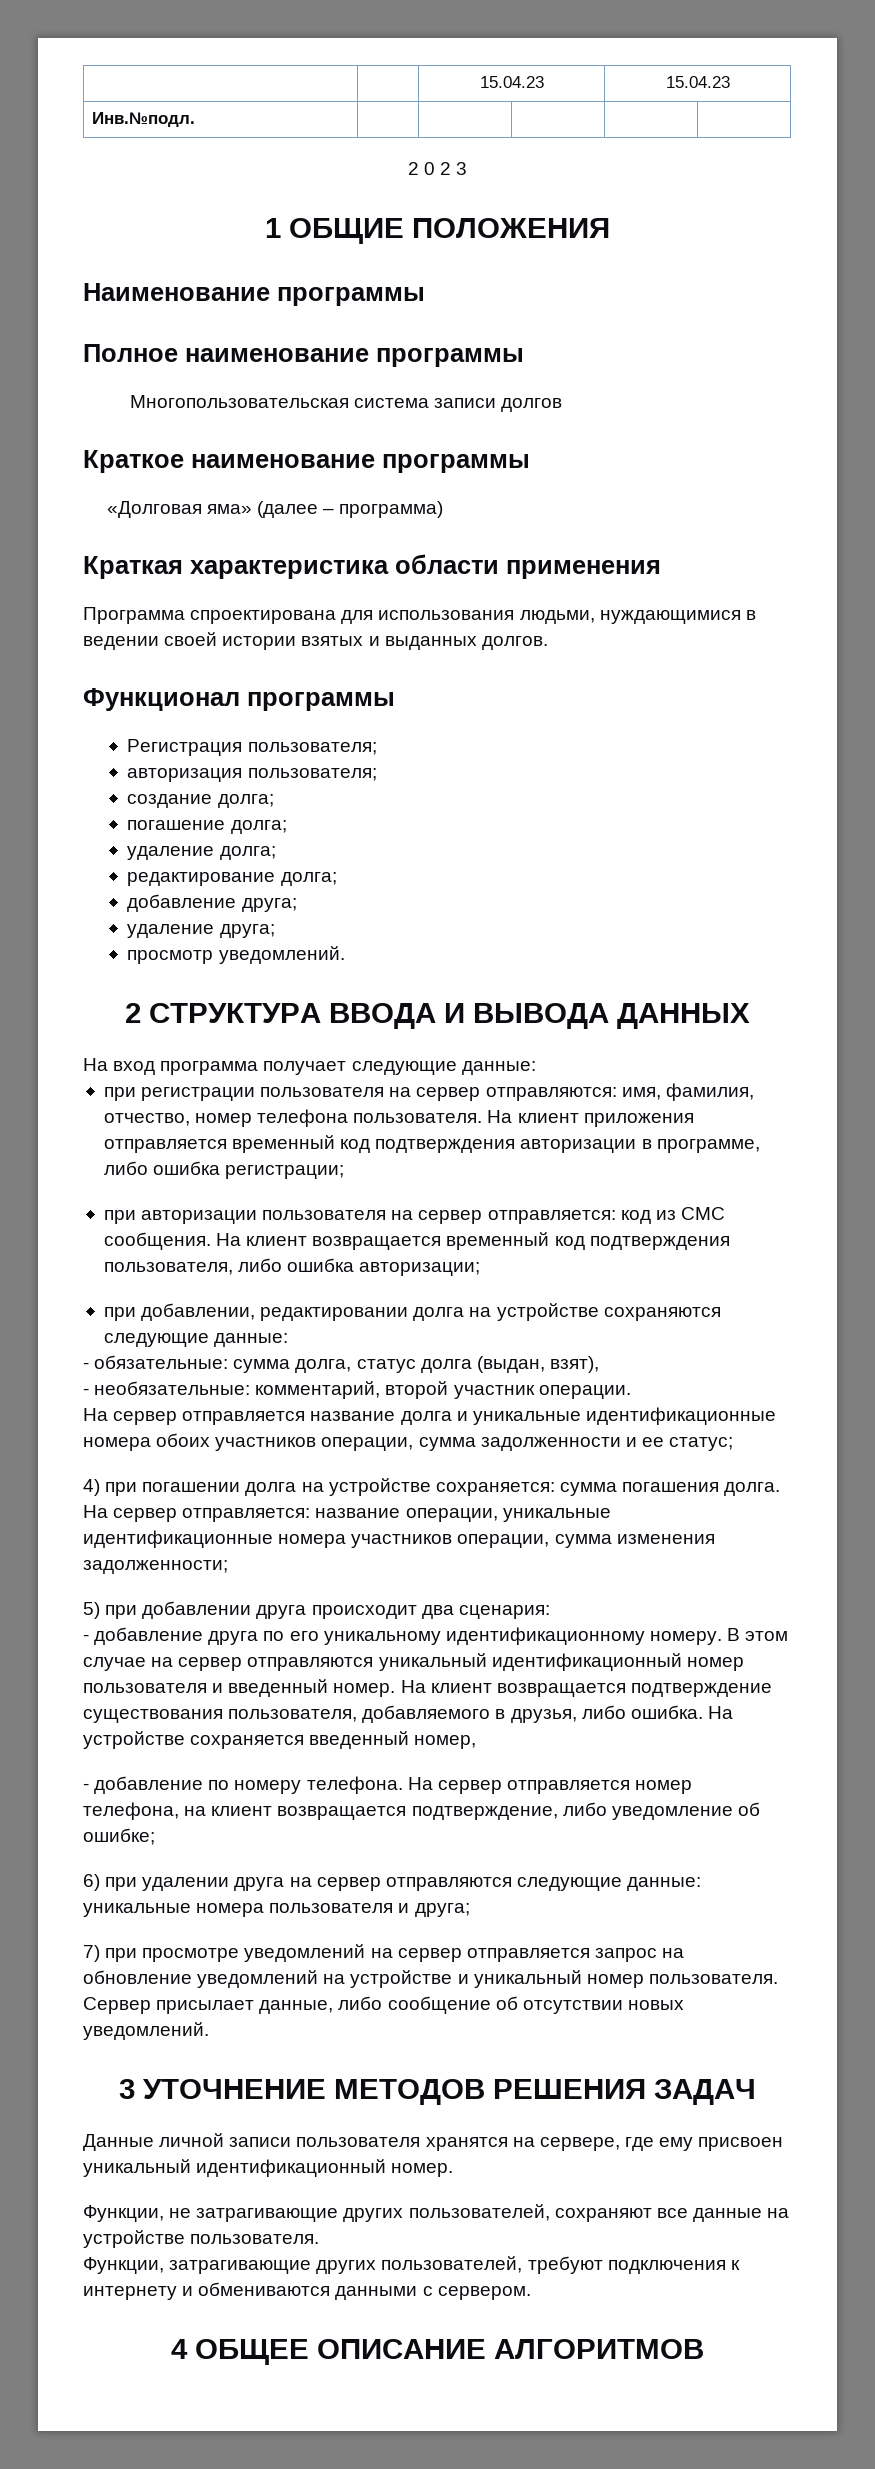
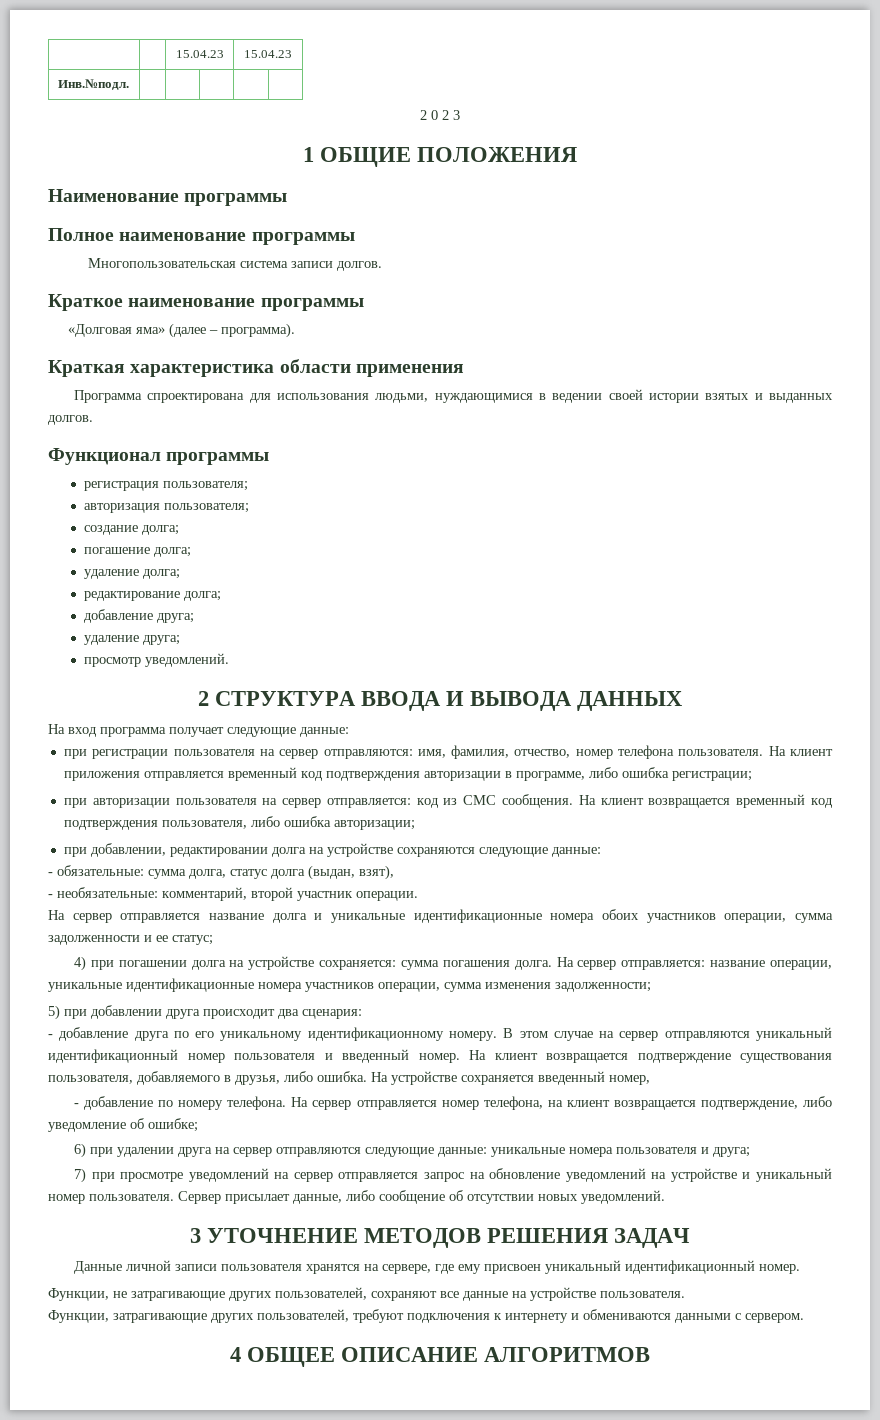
- Многопользовательская система записи долгов
+ Многопользовательская система записи долгов.
- «Долговая яма» (далее – программа)
+ «Долговая яма» (далее – программа).
- Регистрация пользователя;
+ регистрация пользователя;

